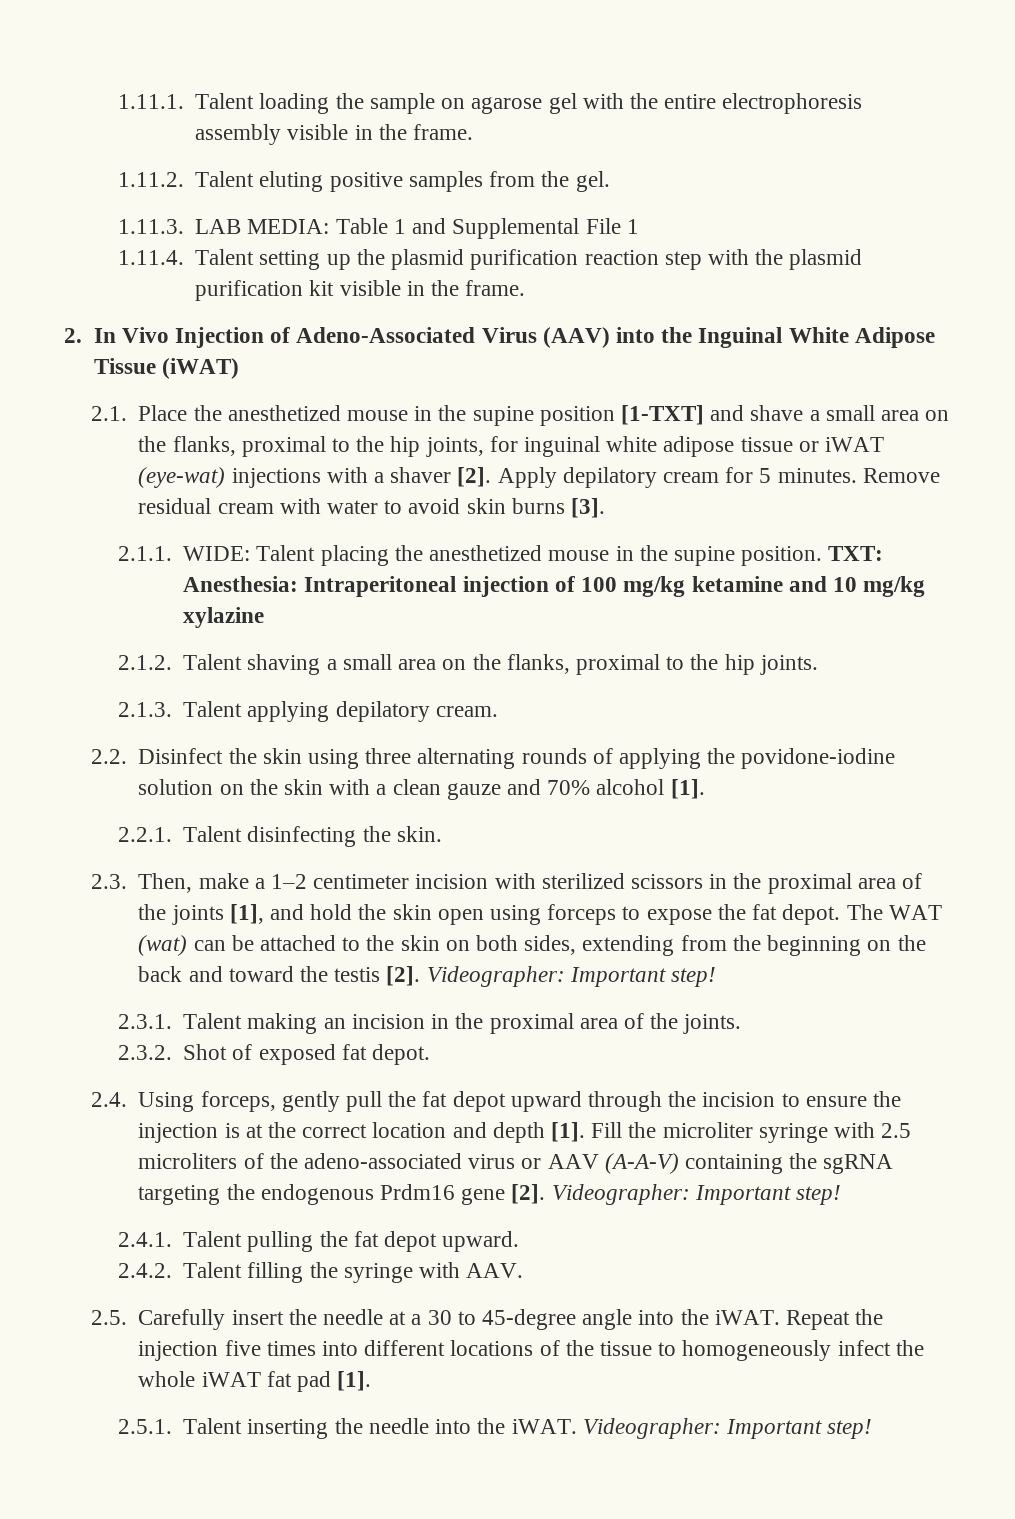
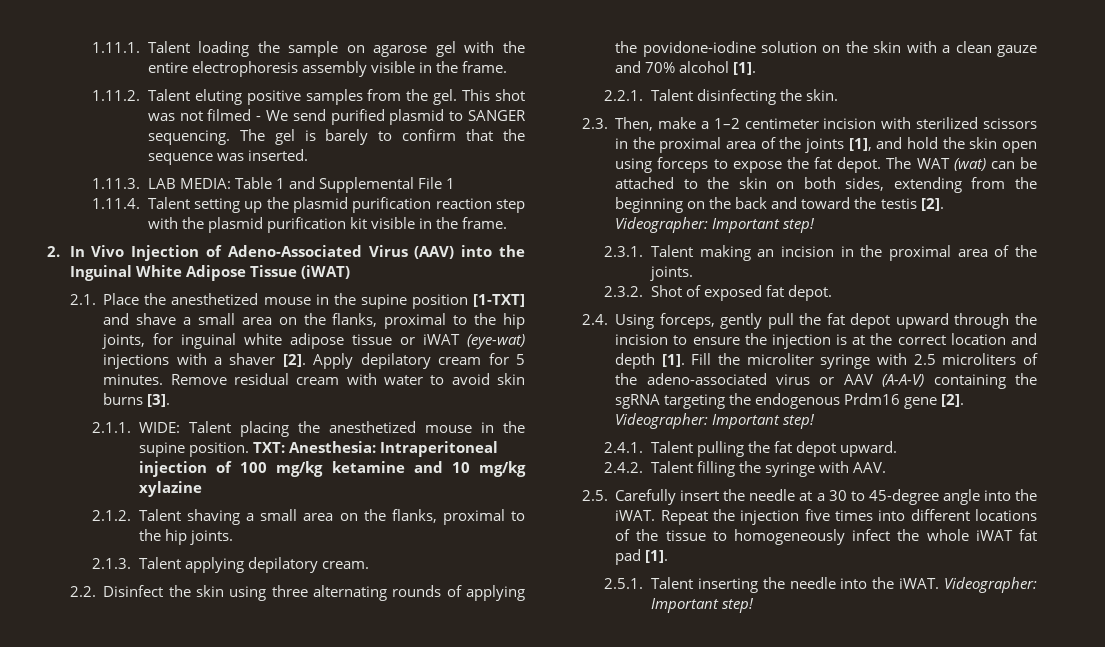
+ This shot was not filmed - We send purified plasmid to SANGER sequencing. The gel is barely to confirm that the sequence was inserted.

